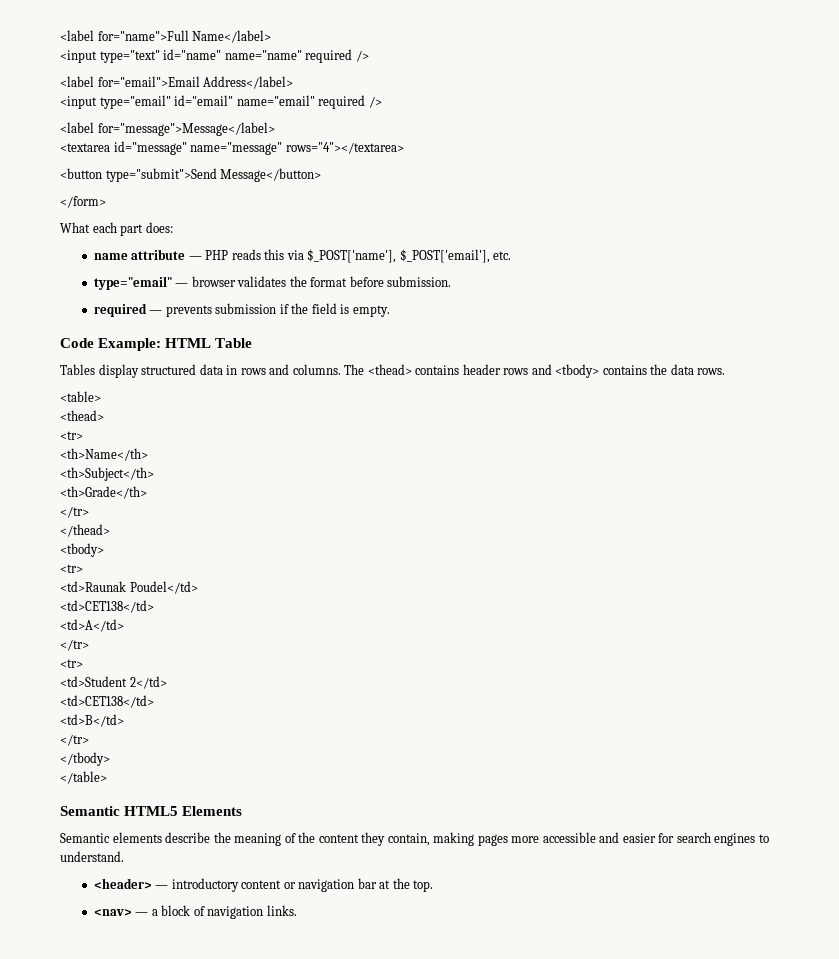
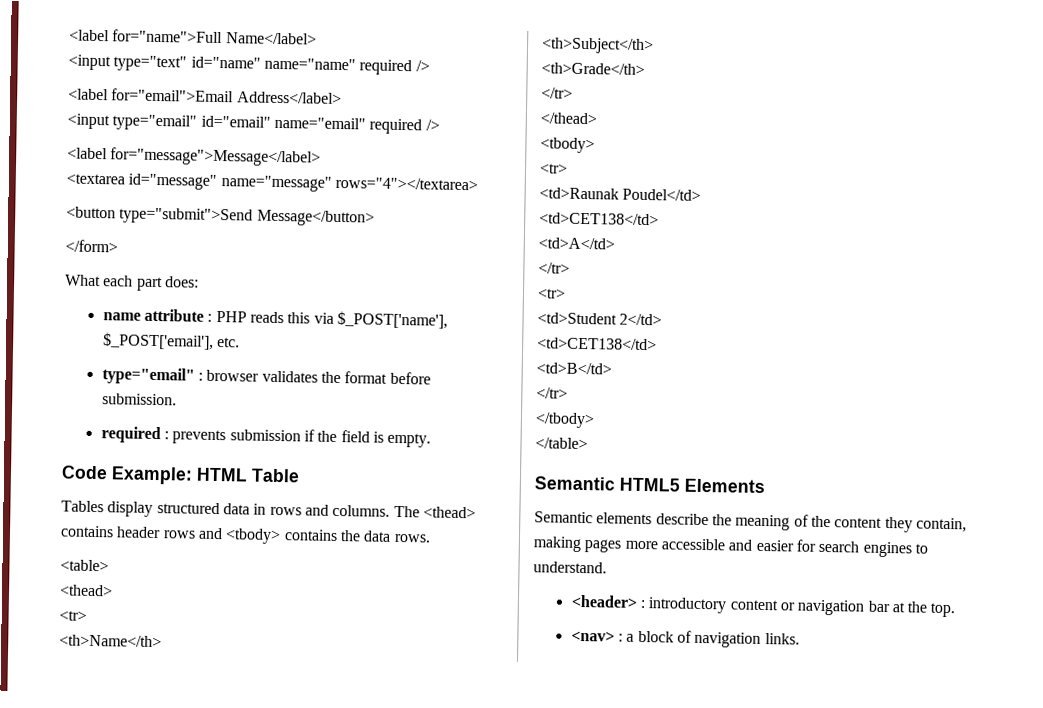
- name attribute — PHP reads this via $_POST['name'], $_POST['email'], etc.
+ name attribute : PHP reads this via $_POST['name'], $_POST['email'], etc.
- type="email" — browser validates the format before submission.
+ type="email" : browser validates the format before submission.
- required — prevents submission if the field is empty.
+ required : prevents submission if the field is empty.
- <header> — introductory content or navigation bar at the top.
+ <header> : introductory content or navigation bar at the top.
- <nav> — a block of navigation links.
+ <nav> : a block of navigation links.

